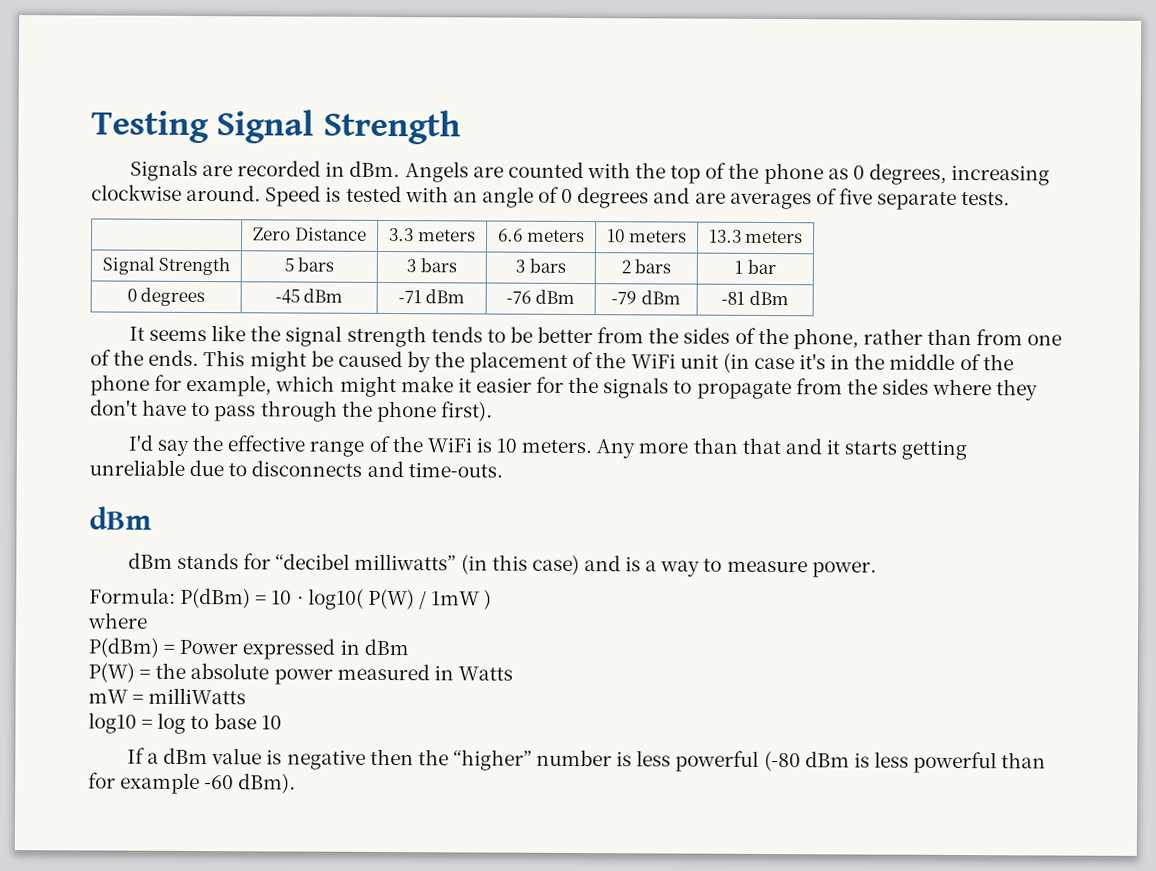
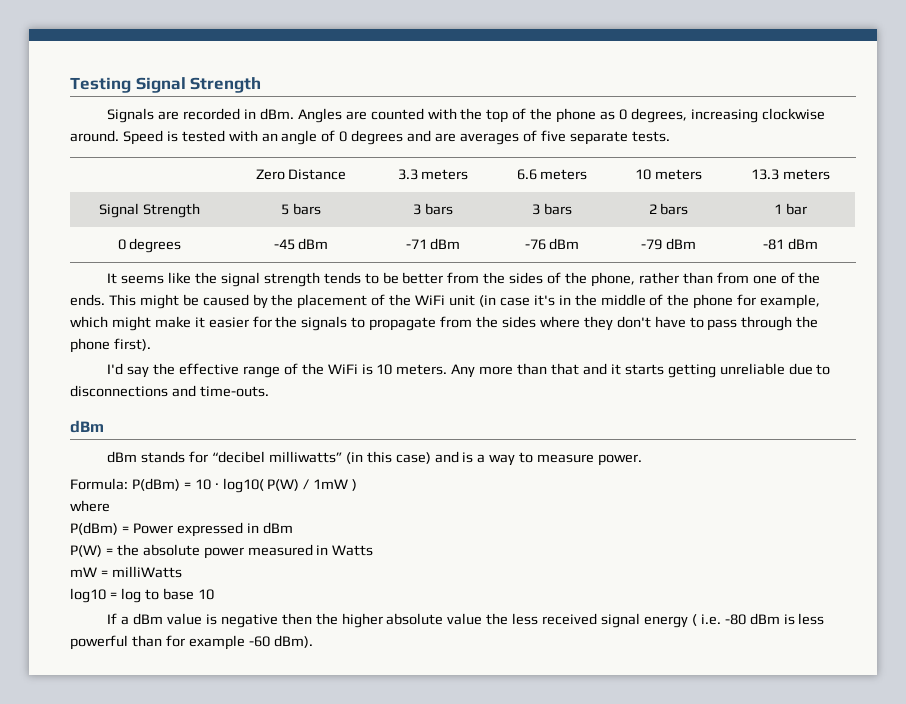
- Angels are counted with the top of the phone as 0 degrees, increasing clockwise around.
+ Angles are counted with the top of the phone as 0 degrees, increasing clockwise around.
- Any more than that and it starts getting unreliable due to disconnects and time-outs.
+ Any more than that and it starts getting unreliable due to disconnections and time-outs.
- If a dBm value is negative then the “higher” number is less powerful (-80 dBm is less powerful than for example -60 dBm).
+ If a dBm value is negative then the higher absolute value the less received signal energy ( i.e. -80 dBm is less powerful than for example -60 dBm).

